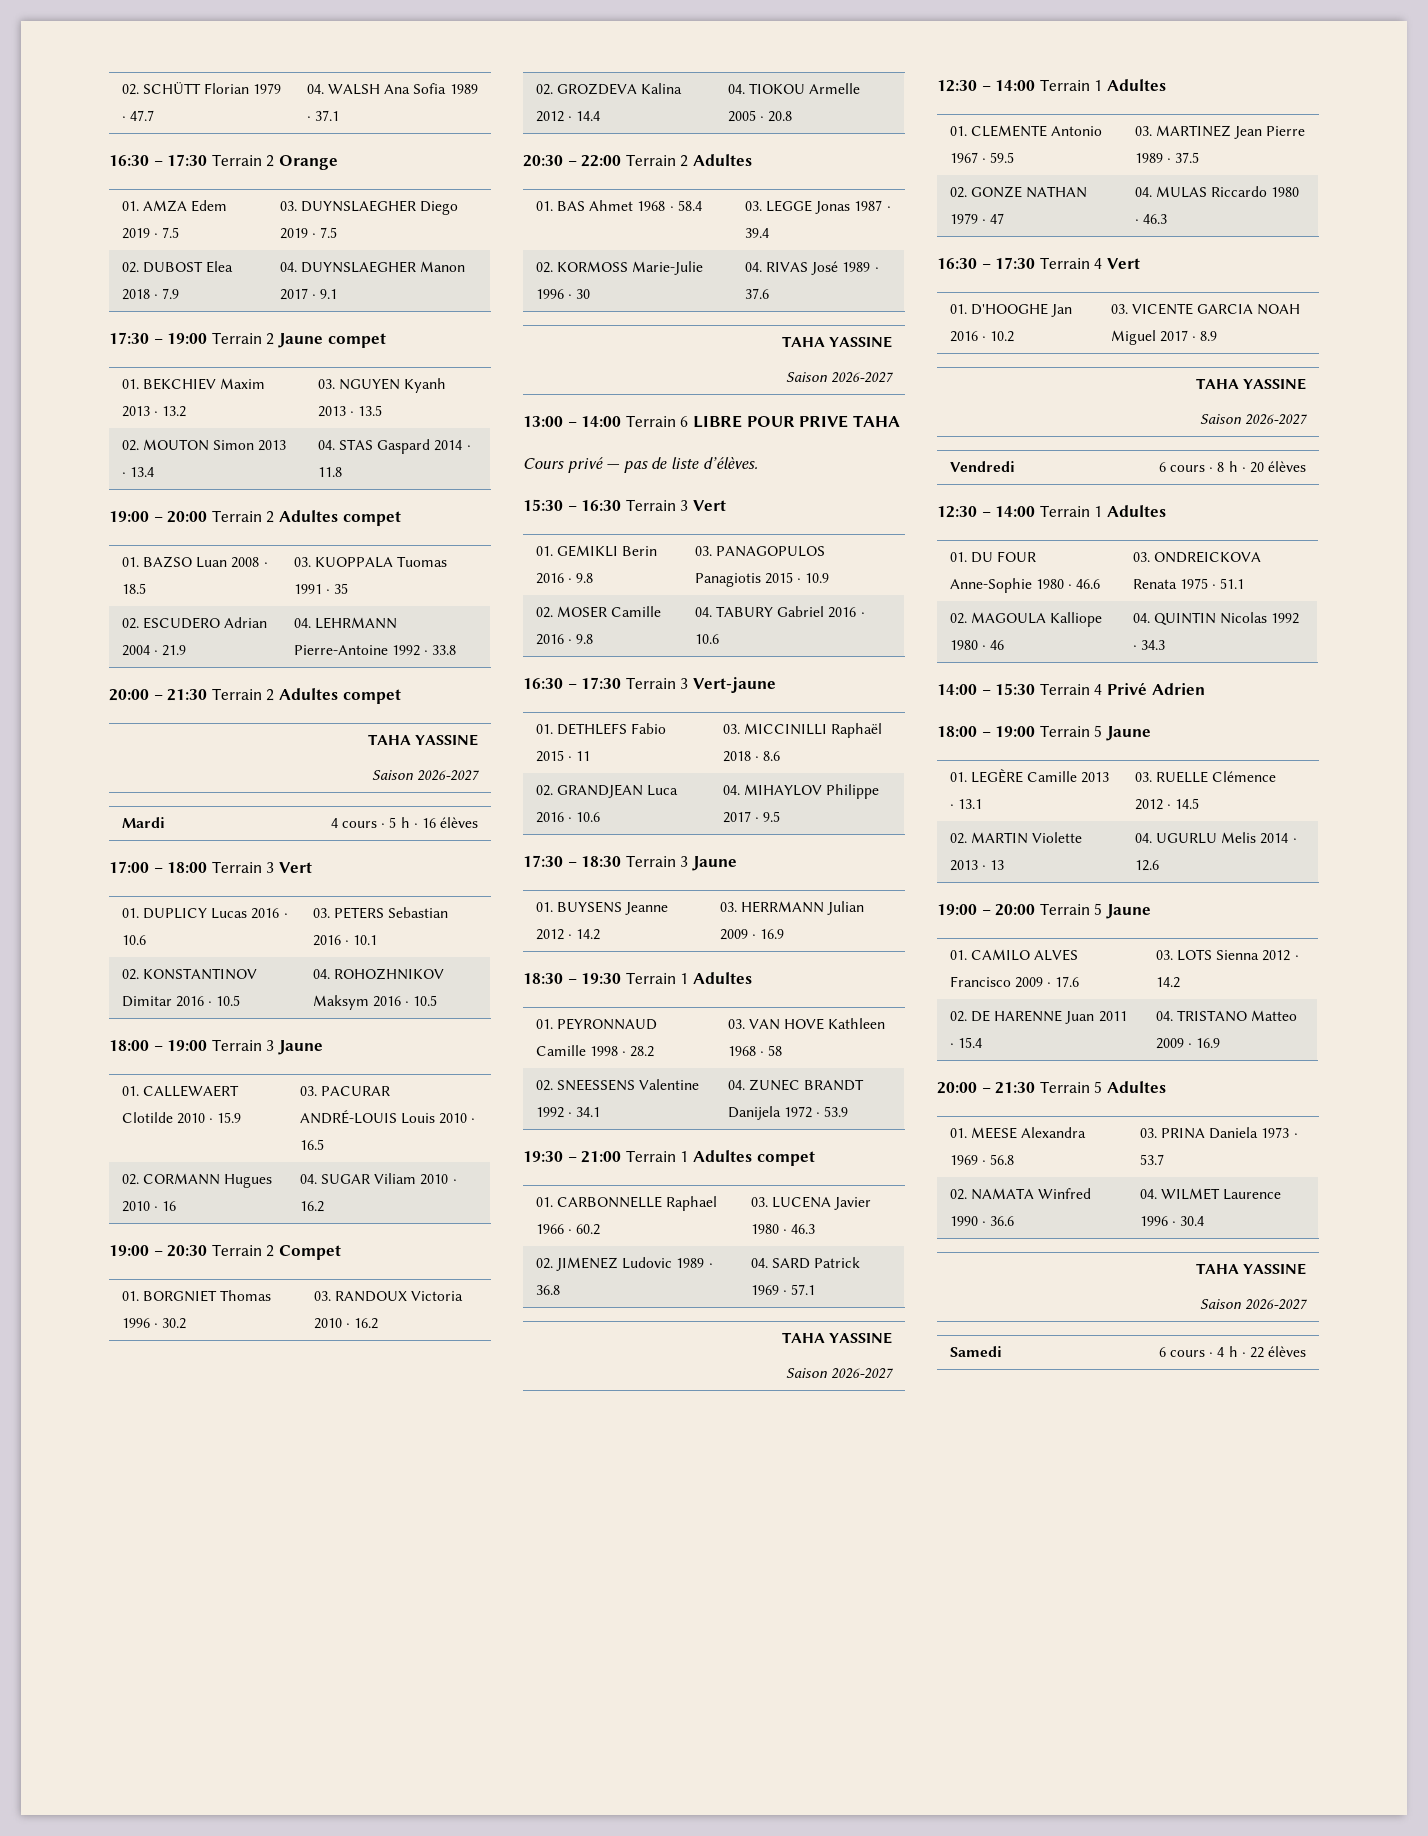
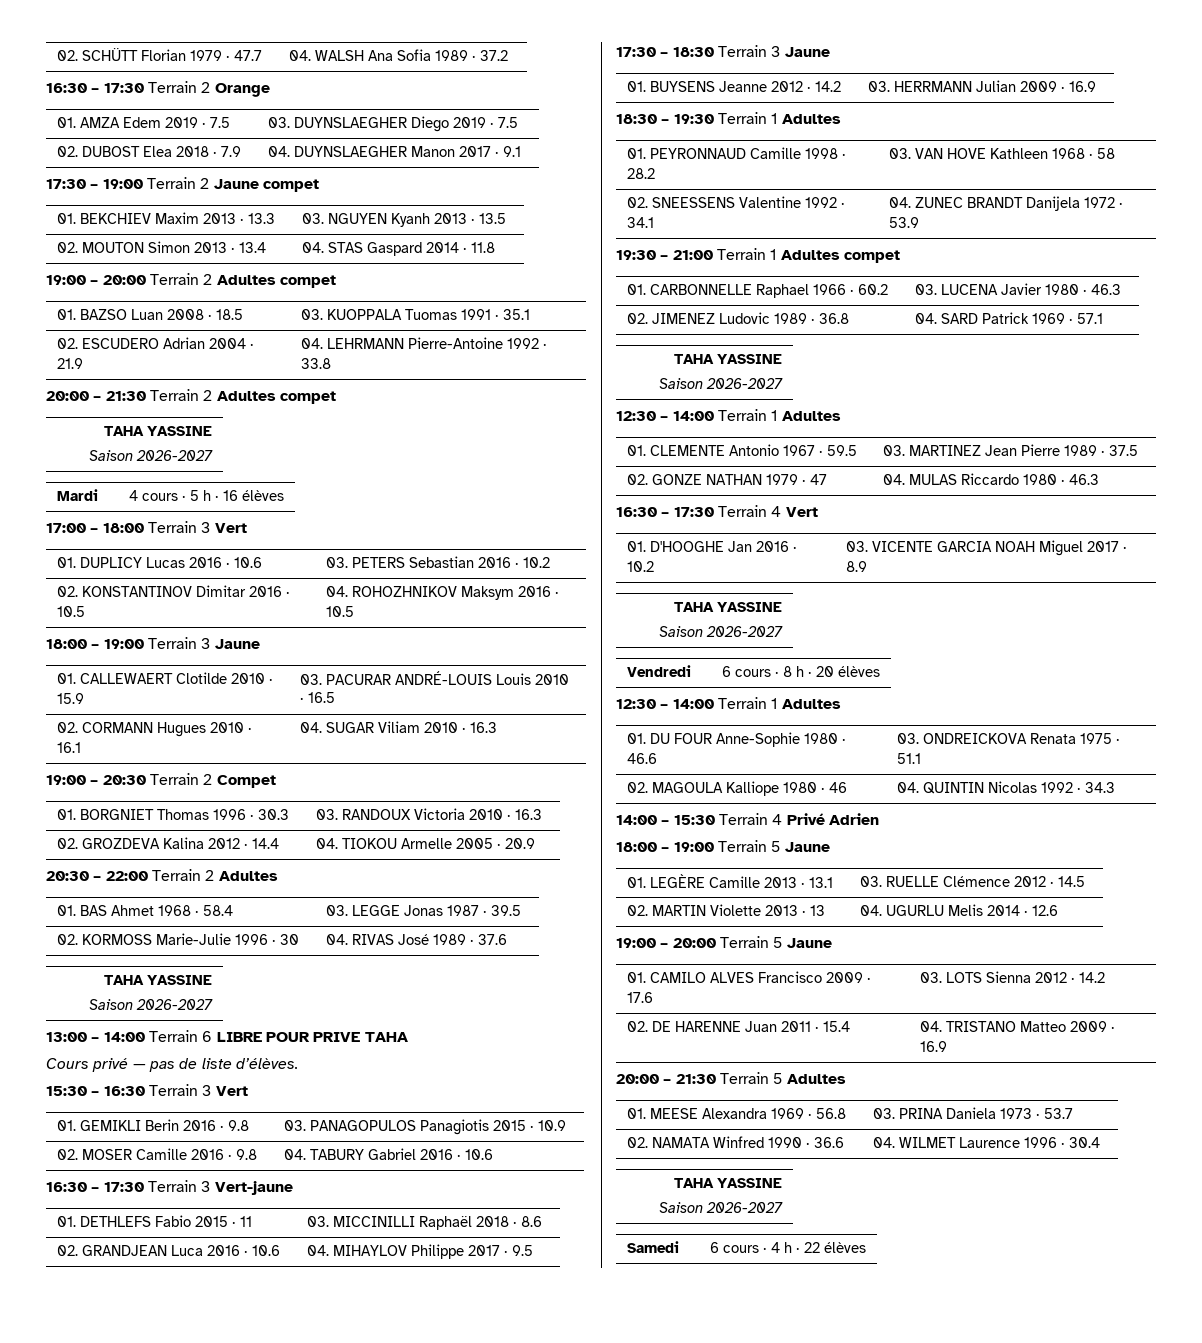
- 02. SCHÜTT Florian 1979 · 47.7 | 04. WALSH Ana Sofia 1989 · 37.1
+ 02. SCHÜTT Florian 1979 · 47.7 | 04. WALSH Ana Sofia 1989 · 37.2
- 01. BEKCHIEV Maxim 2013 · 13.2 | 03. NGUYEN Kyanh 2013 · 13.5
+ 01. BEKCHIEV Maxim 2013 · 13.3 | 03. NGUYEN Kyanh 2013 · 13.5
- 01. BAZSO Luan 2008 · 18.5 | 03. KUOPPALA Tuomas 1991 · 35
+ 01. BAZSO Luan 2008 · 18.5 | 03. KUOPPALA Tuomas 1991 · 35.1
- 01. DUPLICY Lucas 2016 · 10.6 | 03. PETERS Sebastian 2016 · 10.1
+ 01. DUPLICY Lucas 2016 · 10.6 | 03. PETERS Sebastian 2016 · 10.2
- 02. CORMANN Hugues 2010 · 16 | 04. SUGAR Viliam 2010 · 16.2
+ 02. CORMANN Hugues 2010 · 16.1 | 04. SUGAR Viliam 2010 · 16.3
- 01. BORGNIET Thomas 1996 · 30.2 | 03. RANDOUX Victoria 2010 · 16.2
+ 01. BORGNIET Thomas 1996 · 30.3 | 03. RANDOUX Victoria 2010 · 16.3
- 02. GROZDEVA Kalina 2012 · 14.4 | 04. TIOKOU Armelle 2005 · 20.8
+ 02. GROZDEVA Kalina 2012 · 14.4 | 04. TIOKOU Armelle 2005 · 20.9
- 01. BAS Ahmet 1968 · 58.4 | 03. LEGGE Jonas 1987 · 39.4
+ 01. BAS Ahmet 1968 · 58.4 | 03. LEGGE Jonas 1987 · 39.5

